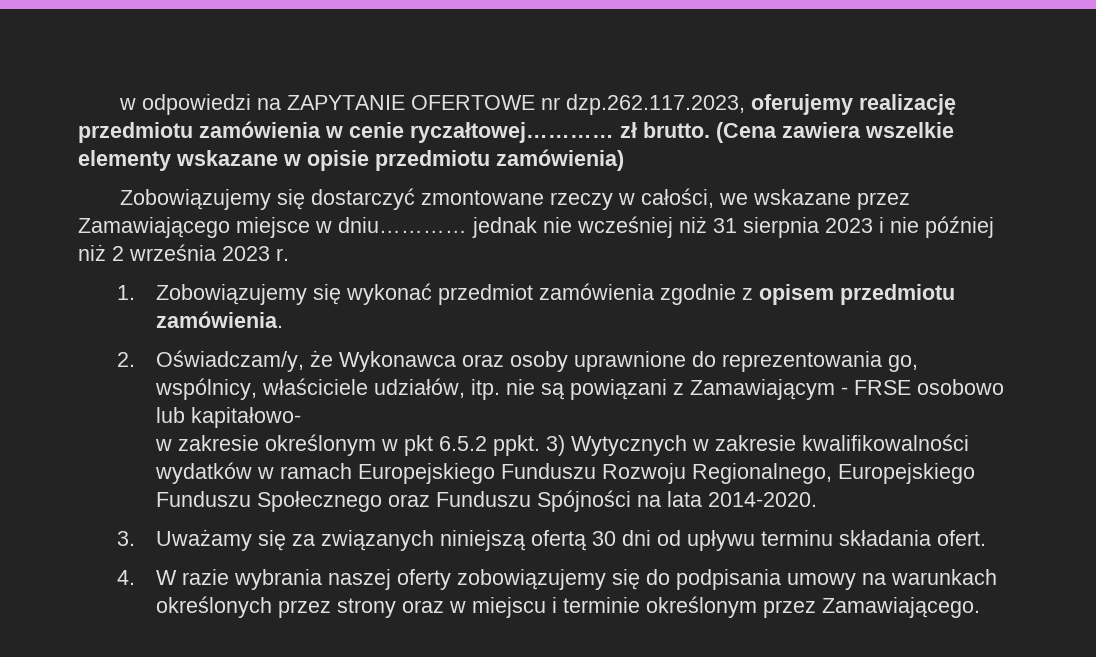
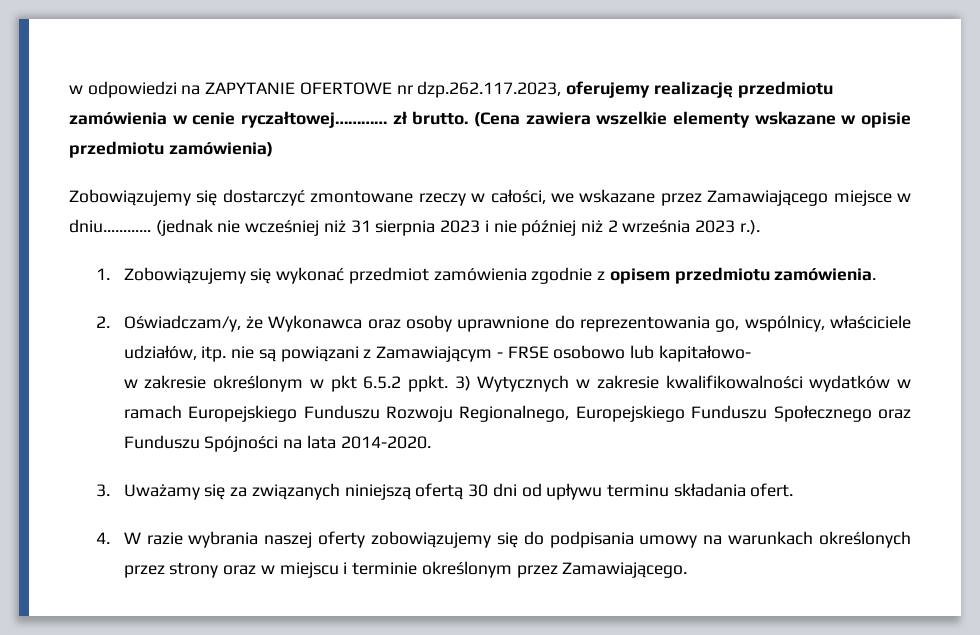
- Zobowiązujemy się dostarczyć zmontowane rzeczy w całości, we wskazane przez Zamawiającego miejsce w dniu………… jednak nie wcześniej niż 31 sierpnia 2023 i nie później niż 2 września 2023 r.
+ Zobowiązujemy się dostarczyć zmontowane rzeczy w całości, we wskazane przez Zamawiającego miejsce w dniu………… (jednak nie wcześniej niż 31 sierpnia 2023 i nie później niż 2 września 2023 r.).

